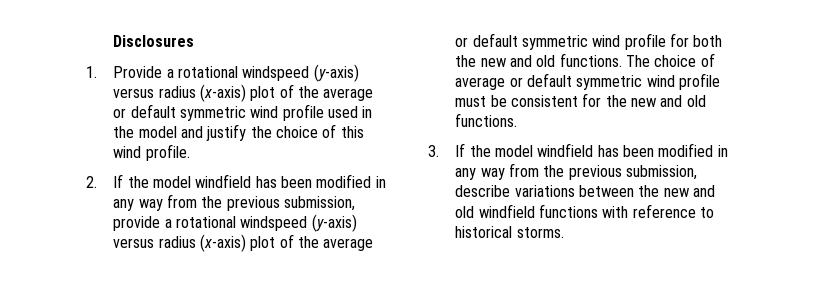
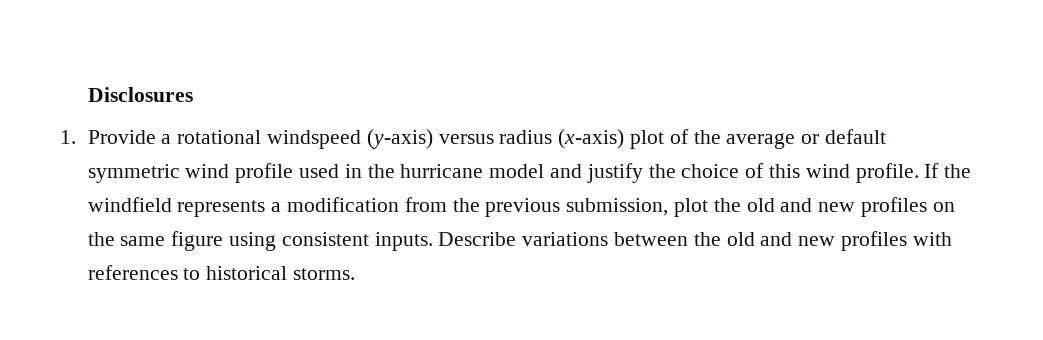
- 1. Provide a rotational windspeed (y-axis) versus radius (x-axis) plot of the average or default symmetric wind profile used in the model and justify the choice of this wind profile.
- 2. If the model windfield has been modified in any way from the previous submission, provide a rotational windspeed (y-axis) versus radius (x-axis) plot of the average or default symmetric wind profile for both the new and old functions. The choice of average or default symmetric wind profile must be consistent for the new and old functions.
- 3. If the model windfield has been modified in any way from the previous submission, describe variations between the new and old windfield functions with reference to historical storms.
+ 1. Provide a rotational windspeed (y-axis) versus radius (x-axis) plot of the average or default symmetric wind profile used in the hurricane model and justify the choice of this wind profile. If the windfield represents a modification from the previous submission, plot the old and new profiles on the same figure using consistent inputs. Describe variations between the old and new profiles with references to historical storms.

